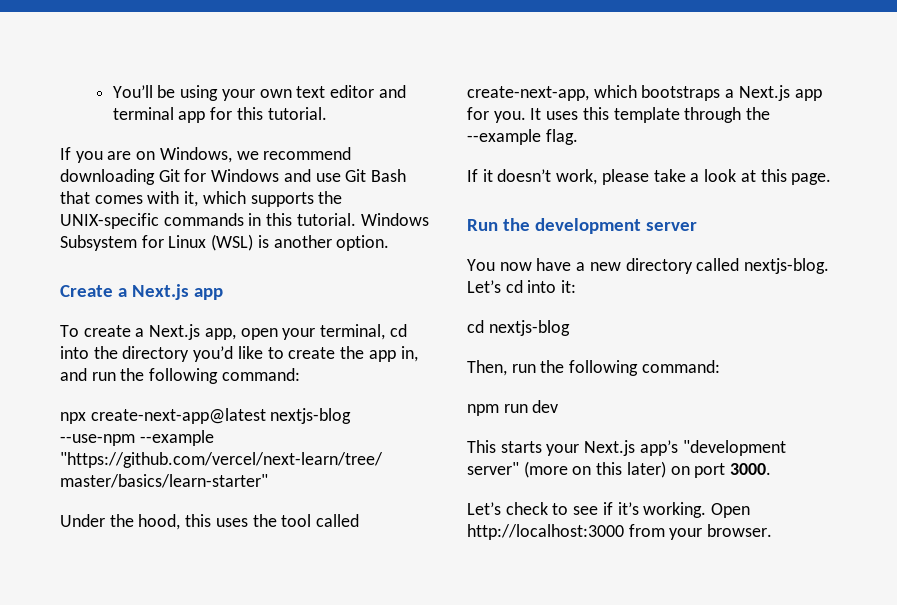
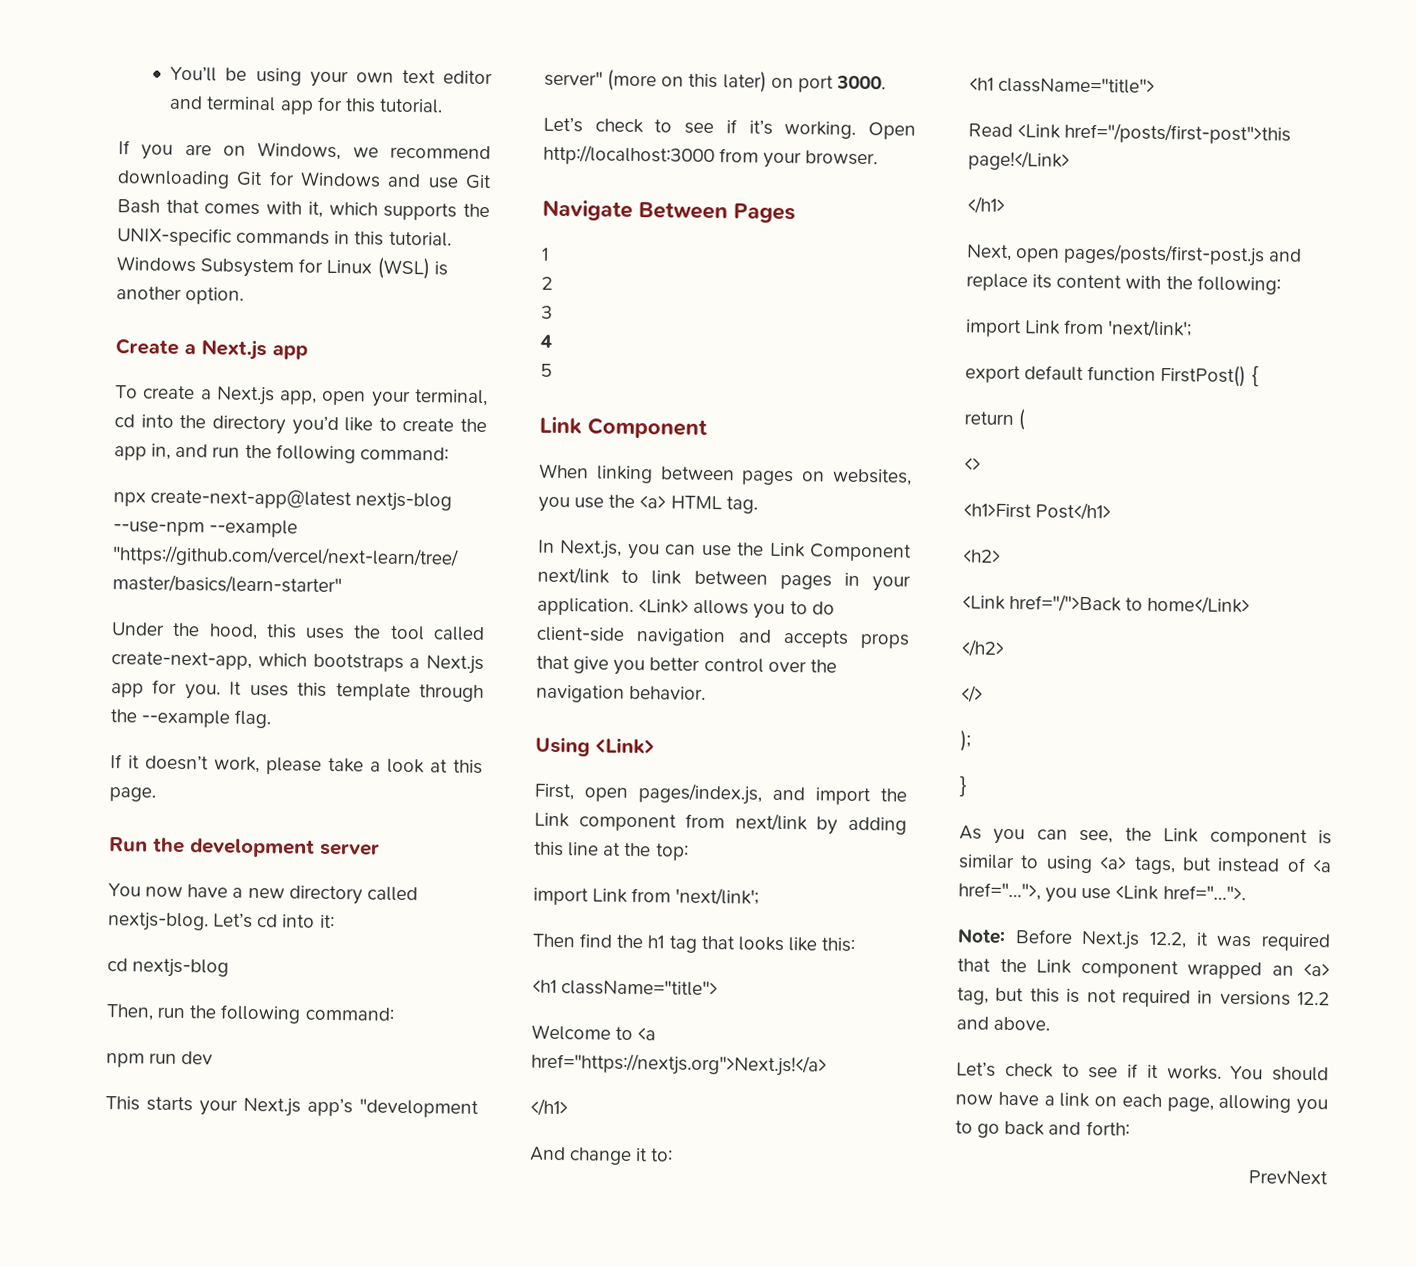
+ Navigate Between Pages
+ 1
+ 2
+ 3
+ 4
+ 5
+ Link Component
+ When linking between pages on websites, you use the <a> HTML tag.
+ In Next.js, you can use the Link Component next/link to link between pages in your application. <Link> allows you to do client-side navigation and accepts props that give you better control over the navigation behavior.
+ Using <Link>
+ First, open pages/index.js, and import the Link component from next/link by adding this line at the top:
+ import Link from 'next/link';
+ Then find the h1 tag that looks like this:
+ <h1 className="title">
+ Welcome to <a href="https://nextjs.org">Next.js!</a>
+ </h1>
+ And change it to:
+ <h1 className="title">
+ Read <Link href="/posts/first-post">this page!</Link>
+ </h1>
+ Next, open pages/posts/first-post.js and replace its content with the following:
+ import Link from 'next/link';
+ export default function FirstPost() {
+ return (
+ <>
+ <h1>First Post</h1>
+ <h2>
+ <Link href="/">Back to home</Link>
+ </h2>
+ </>
+ );
+ }
+ As you can see, the Link component is similar to using <a> tags, but instead of <a href="…">, you use <Link href="…">.
+ Note: Before Next.js 12.2, it was required that the Link component wrapped an <a> tag, but this is not required in versions 12.2 and above.
+ Let’s check to see if it works. You should now have a link on each page, allowing you to go back and forth:
+ PrevNext

